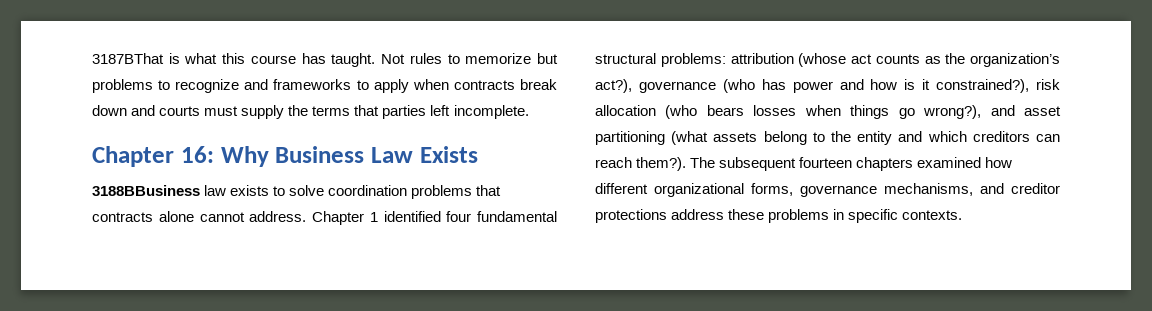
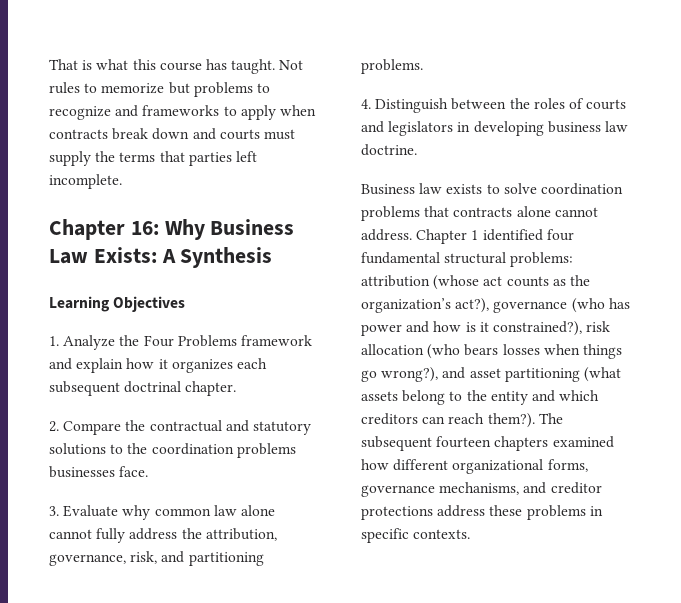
- 3187BThat is what this course has taught.
+ That is what this course has taught.
- Chapter 16: Why Business Law Exists
- 3188BBusiness law exists to solve coordination problems that contracts alone cannot address.
+ Chapter 16: Why Business Law Exists: A Synthesis
+ Learning Objectives
+ 1. Analyze the Four Problems framework and explain how it organizes each subsequent doctrinal chapter.
+ 2. Compare the contractual and statutory solutions to the coordination problems businesses face.
+ 3. Evaluate why common law alone cannot fully address the attribution, governance, risk, and partitioning problems.
+ 4. Distinguish between the roles of courts and legislators in developing business law doctrine.
+ Business law exists to solve coordination problems that contracts alone cannot address.

